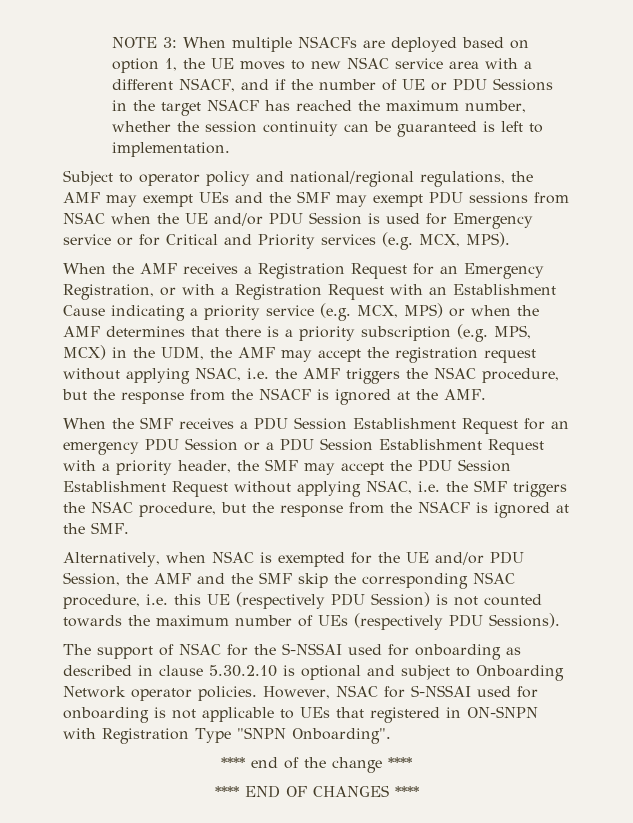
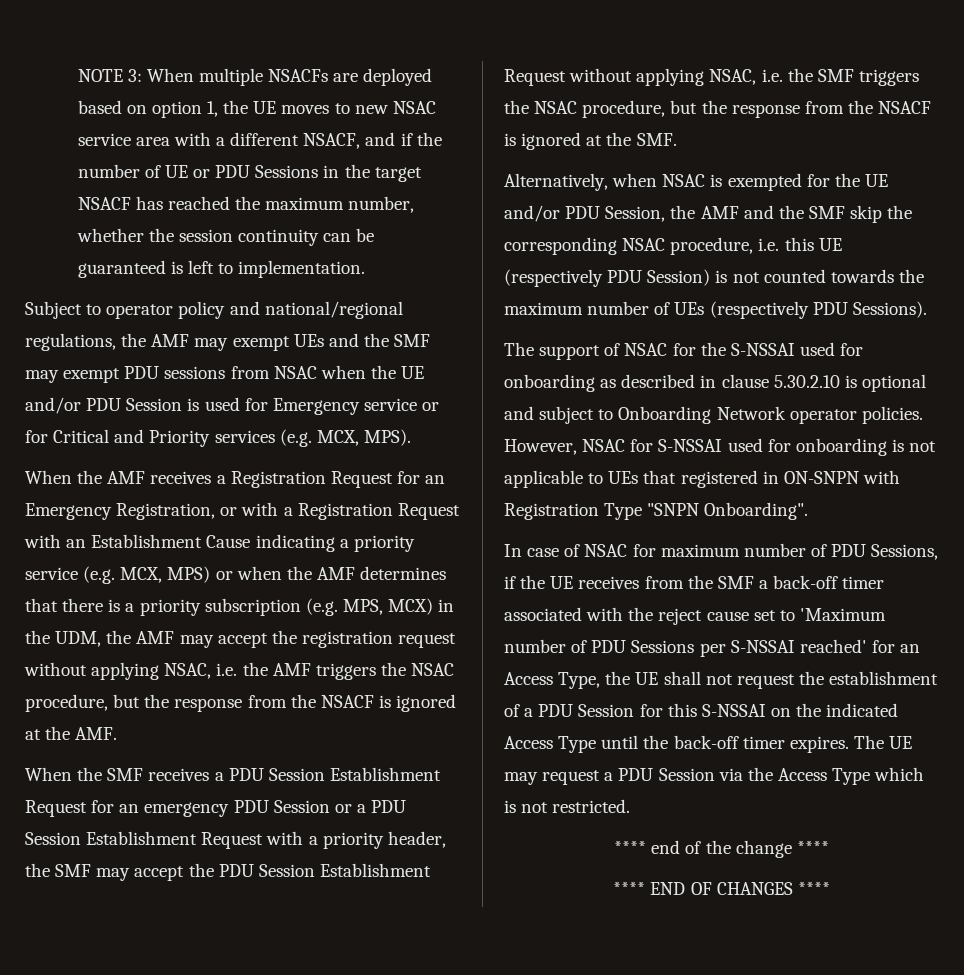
+ In case of NSAC for maximum number of PDU Sessions, if the UE receives from the SMF a back-off timer associated with the reject cause set to 'Maximum number of PDU Sessions per S-NSSAI reached' for an Access Type, the UE shall not request the establishment of a PDU Session for this S-NSSAI on the indicated Access Type until the back-off timer expires. The UE may request a PDU Session via the Access Type which is not restricted.

